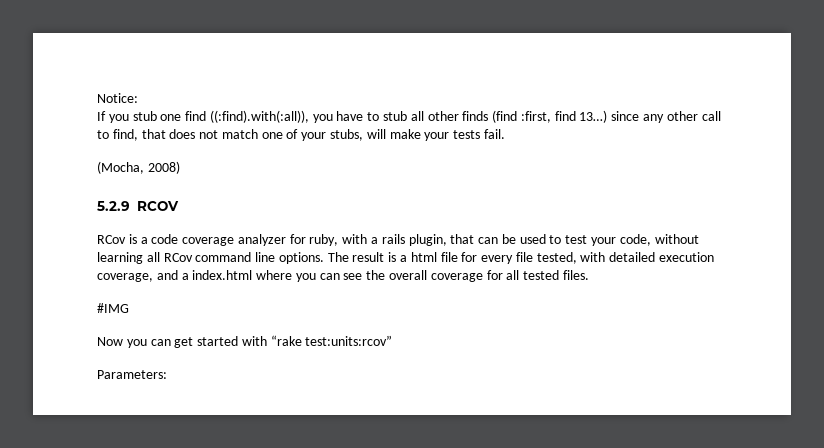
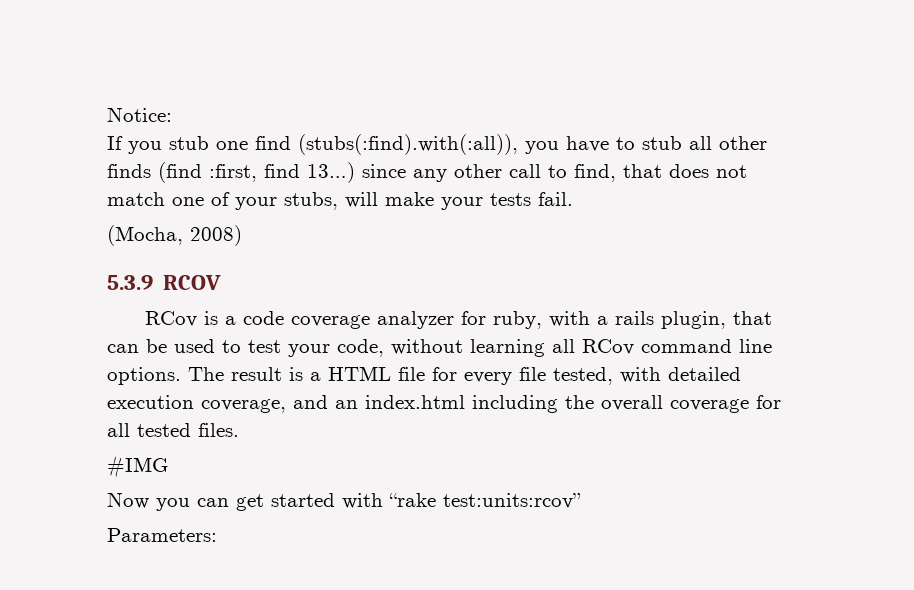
- If you stub one find ((:find).with(:all)), you have to stub all other finds (find :first, find 13…) since any other call to find, that does not match one of your stubs, will make your tests fail.
+ If you stub one find (stubs(:find).with(:all)), you have to stub all other finds (find :first, find 13…) since any other call to find, that does not match one of your stubs, will make your tests fail.
- 5.2.9 RCOV
+ 5.3.9 RCOV
- The result is a html file for every file tested, with detailed execution coverage, and a index.html where you can see the overall coverage for all tested files.
+ The result is a HTML file for every file tested, with detailed execution coverage, and an index.html including the overall coverage for all tested files.

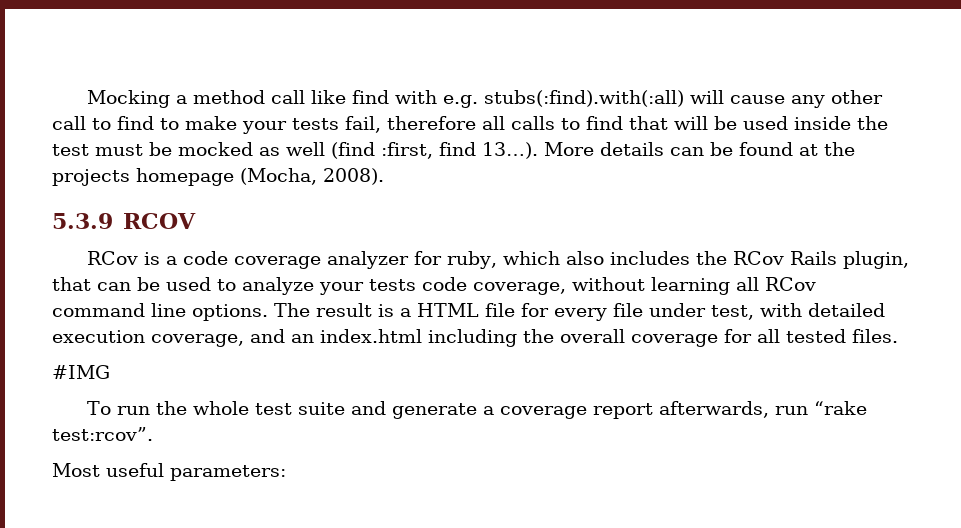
- Notice:
- If you stub one find (stubs(:find).with(:all)), you have to stub all other finds (find :first, find 13…) since any other call to find, that does not match one of your stubs, will make your tests fail.
- (Mocha, 2008)
+ Mocking a method call like find with e.g. stubs(:find).with(:all) will cause any other call to find to make your tests fail, therefore all calls to find that will be used inside the test must be mocked as well (find :first, find 13…). More details can be found at the projects homepage (Mocha, 2008).
- RCov is a code coverage analyzer for ruby, with a rails plugin, that can be used to test your code, without learning all RCov command line options.
+ RCov is a code coverage analyzer for ruby, which also includes the RCov Rails plugin, that can be used to analyze your tests code coverage, without learning all RCov command line options.
- The result is a HTML file for every file tested, with detailed execution coverage, and an index.html including the overall coverage for all tested files.
+ The result is a HTML file for every file under test, with detailed execution coverage, and an index.html including the overall coverage for all tested files.
- Now you can get started with “rake test:units:rcov”
- Parameters:
+ To run the whole test suite and generate a coverage report afterwards, run “rake test:rcov”.
+ Most useful parameters:

